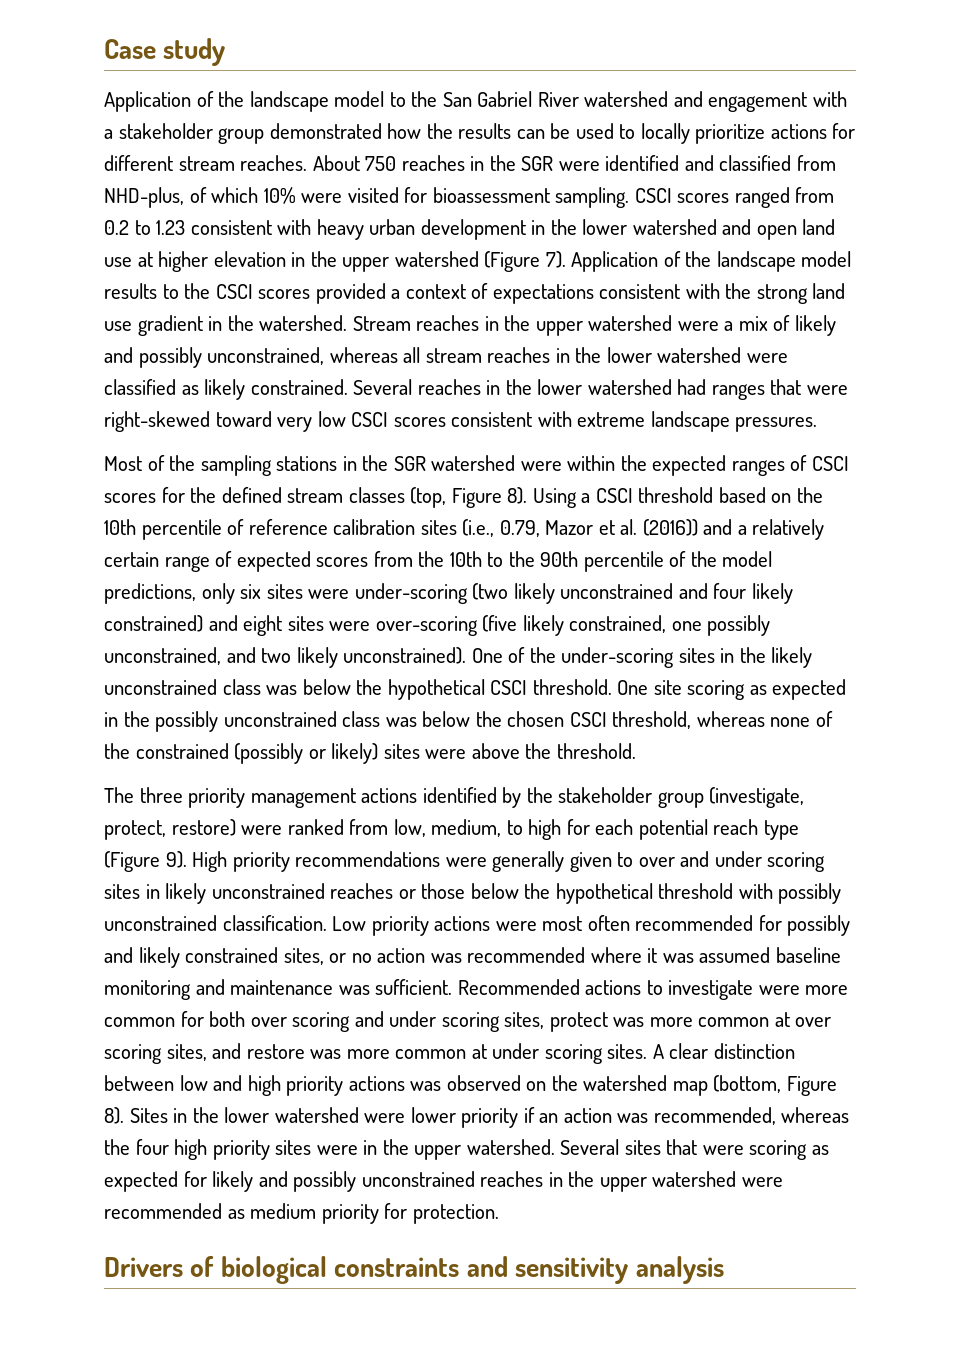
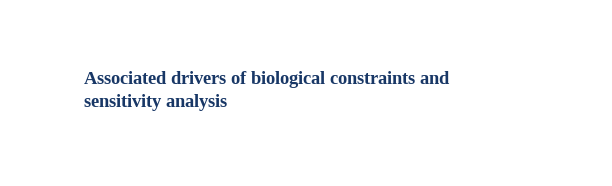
- Case study
- Application of the landscape model to the San Gabriel River watershed and engagement with a stakeholder group demonstrated how the results can be used to locally prioritize actions for different stream reaches. About 750 reaches in the SGR were identified and classified from NHD-plus, of which 10% were visited for bioassessment sampling. CSCI scores ranged from 0.2 to 1.23 consistent with heavy urban development in the lower watershed and open land use at higher elevation in the upper watershed (Figure 7). Application of the landscape model results to the CSCI scores provided a context of expectations consistent with the strong land use gradient in the watershed. Stream reaches in the upper watershed were a mix of likely and possibly unconstrained, whereas all stream reaches in the lower watershed were classified as likely constrained. Several reaches in the lower watershed had ranges that were right-skewed toward very low CSCI scores consistent with extreme landscape pressures.
- Most of the sampling stations in the SGR watershed were within the expected ranges of CSCI scores for the defined stream classes (top, Figure 8). Using a CSCI threshold based on the 10th percentile of reference calibration sites (i.e., 0.79, Mazor et al. (2016)) and a relatively certain range of expected scores from the 10th to the 90th percentile of the model predictions, only six sites were under-scoring (two likely unconstrained and four likely constrained) and eight sites were over-scoring (five likely constrained, one possibly unconstrained, and two likely unconstrained). One of the under-scoring sites in the likely unconstrained class was below the hypothetical CSCI threshold. One site scoring as expected in the possibly unconstrained class was below the chosen CSCI threshold, whereas none of the constrained (possibly or likely) sites were above the threshold.
- The three priority management actions identified by the stakeholder group (investigate, protect, restore) were ranked from low, medium, to high for each potential reach type (Figure 9). High priority recommendations were generally given to over and under scoring sites in likely unconstrained reaches or those below the hypothetical threshold with possibly unconstrained classification. Low priority actions were most often recommended for possibly and likely constrained sites, or no action was recommended where it was assumed baseline monitoring and maintenance was sufficient. Recommended actions to investigate were more common for both over scoring and under scoring sites, protect was more common at over scoring sites, and restore was more common at under scoring sites. A clear distinction between low and high priority actions was observed on the watershed map (bottom, Figure 8). Sites in the lower watershed were lower priority if an action was recommended, whereas the four high priority sites were in the upper watershed. Several sites that were scoring as expected for likely and possibly unconstrained reaches in the upper watershed were recommended as medium priority for protection.
- Drivers of biological constraints and sensitivity analysis
+ Associated drivers of biological constraints and sensitivity analysis

